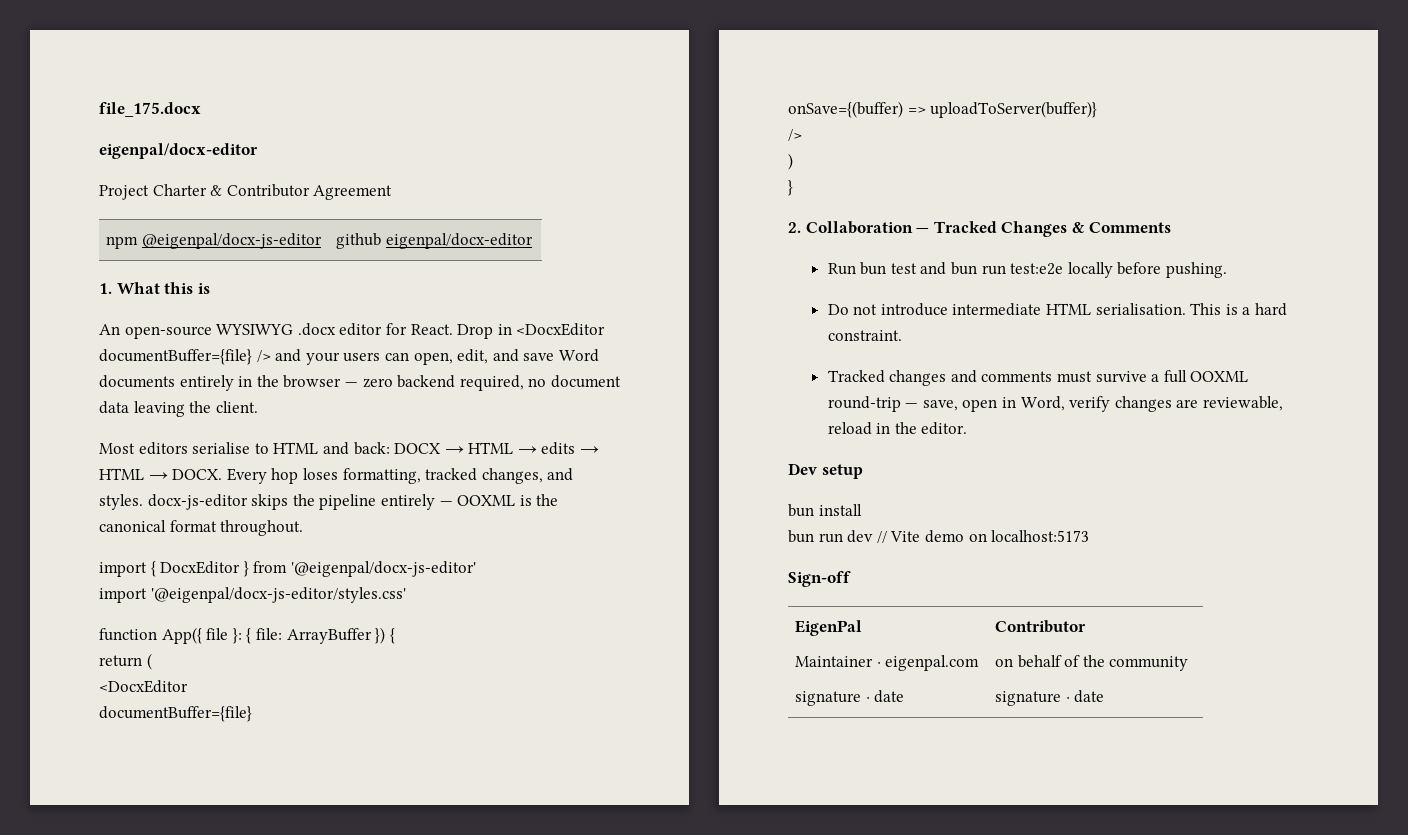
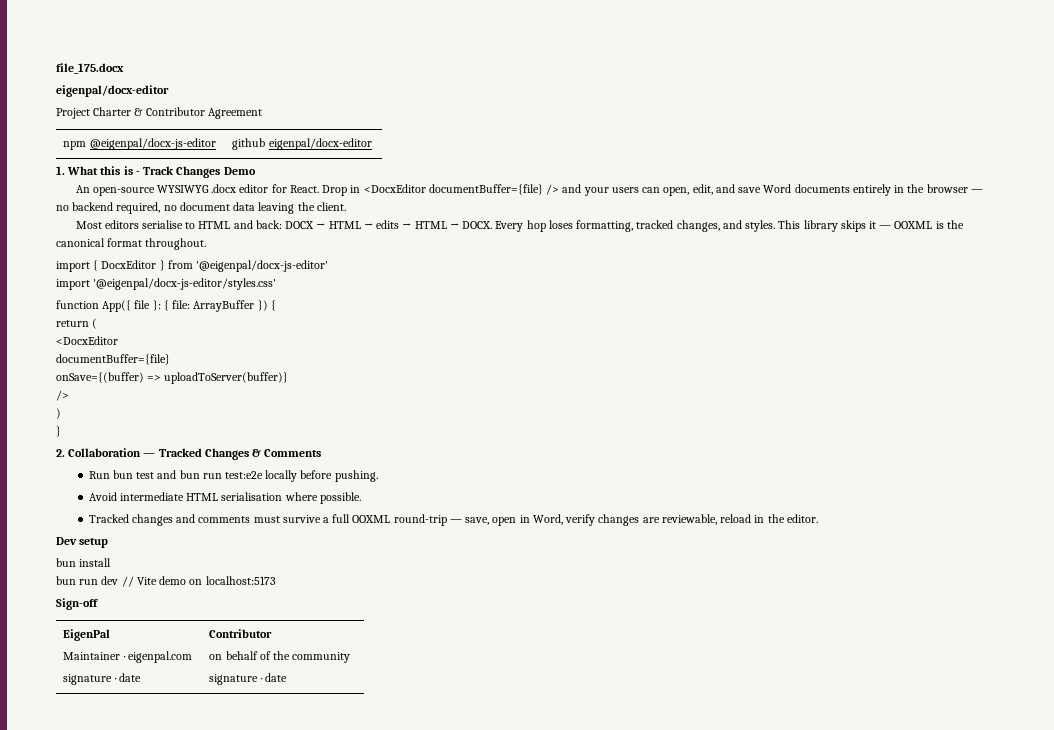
- 1. What this is
+ 1. What this is - Track Changes Demo
- Drop in <DocxEditor documentBuffer={file} /> and your users can open, edit, and save Word documents entirely in the browser — zero backend required, no document data leaving the client.
+ Drop in <DocxEditor documentBuffer={file} /> and your users can open, edit, and save Word documents entirely in the browser — no backend required, no document data leaving the client.
- Every hop loses formatting, tracked changes, and styles. docx-js-editor skips the pipeline entirely — OOXML is the canonical format throughout.
+ Every hop loses formatting, tracked changes, and styles. This library skips it — OOXML is the canonical format throughout.
- Do not introduce intermediate HTML serialisation. This is a hard constraint.
+ Avoid intermediate HTML serialisation where possible.

